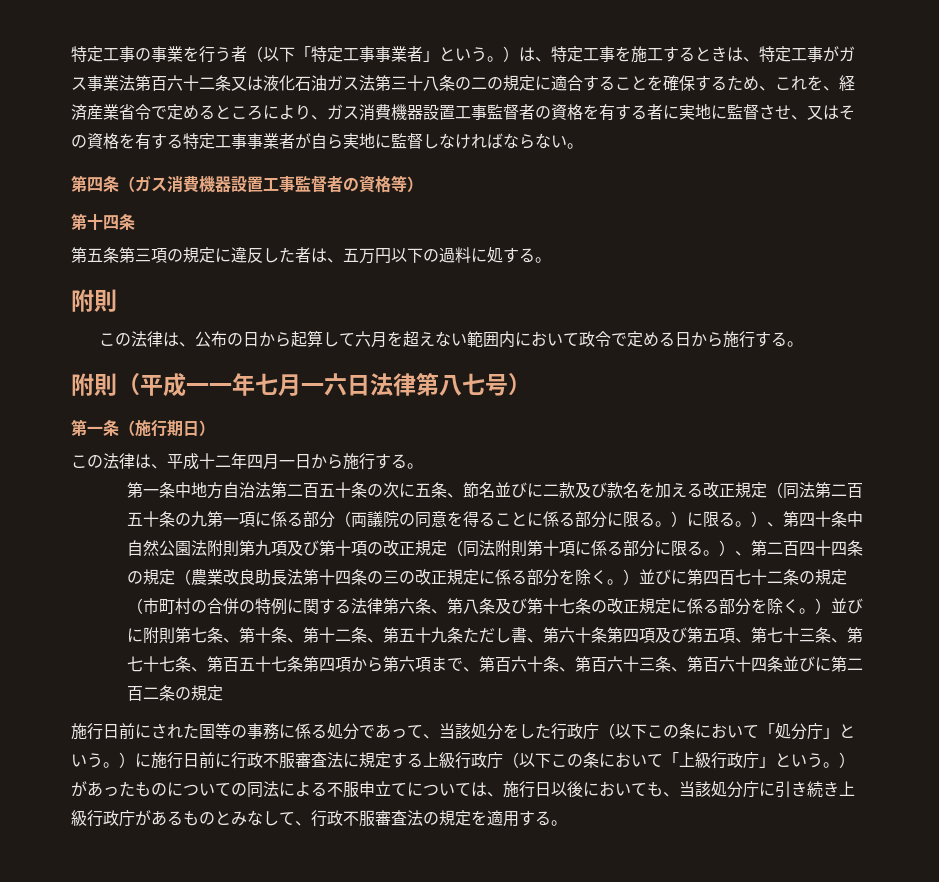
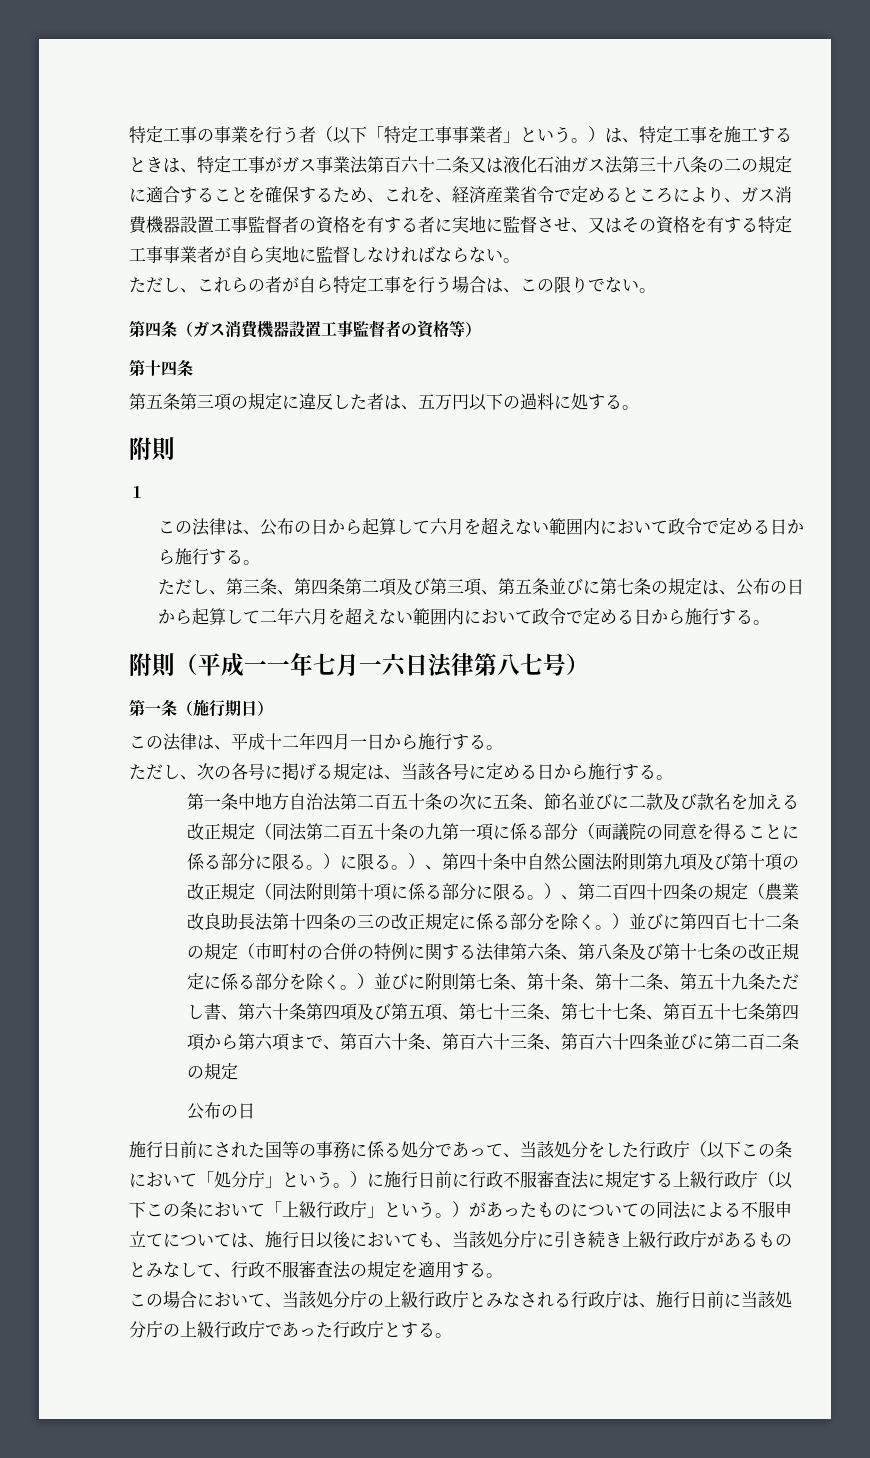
+ ただし、これらの者が自ら特定工事を行う場合は、この限りでない。
+ １
+ ただし、第三条、第四条第二項及び第三項、第五条並びに第七条の規定は、公布の日から起算して二年六月を超えない範囲内において政令で定める日から施行する。
+ ただし、次の各号に掲げる規定は、当該各号に定める日から施行する。
  第一条中地方自治法第二百五十条の次に五条、節名並びに二款及び款名を加える改正規定（同法第二百五十条の九第一項に係る部分（両議院の同意を得ることに係る部分に限る。）に限る。）、第四十条中自然公園法附則第九項及び第十項の改正規定（同法附則第十項に係る部分に限る。）、第二百四十四条の規定（農業改良助長法第十四条の三の改正規定に係る部分を除く。）並びに第四百七十二条の規定（市町村の合併の特例に関する法律第六条、第八条及び第十七条の改正規定に係る部分を除く。）並びに附則第七条、第十条、第十二条、第五十九条ただし書、第六十条第四項及び第五項、第七十三条、第七十七条、第百五十七条第四項から第六項まで、第百六十条、第百六十三条、第百六十四条並びに第二百二条の規定
+ 公布の日
+ この場合において、当該処分庁の上級行政庁とみなされる行政庁は、施行日前に当該処分庁の上級行政庁であった行政庁とする。

